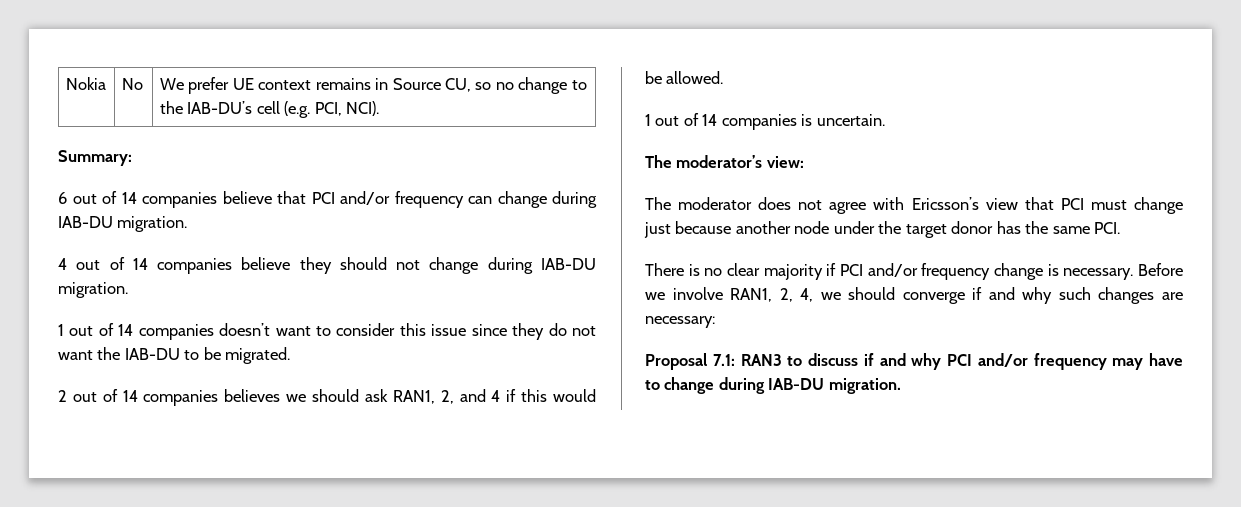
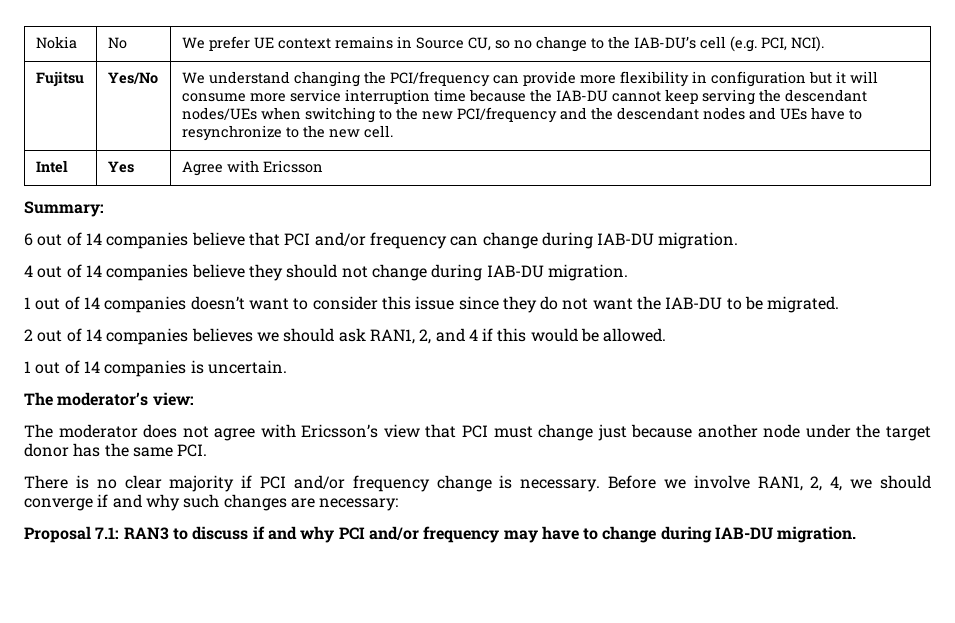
+ Fujitsu | Yes/No | We understand changing the PCI/frequency can provide more flexibility in configuration but it will consume more service interruption time because the IAB-DU cannot keep serving the descendant nodes/UEs when switching to the new PCI/frequency and the descendant nodes and UEs have to resynchronize to the new cell.
+ Intel | Yes | Agree with Ericsson

